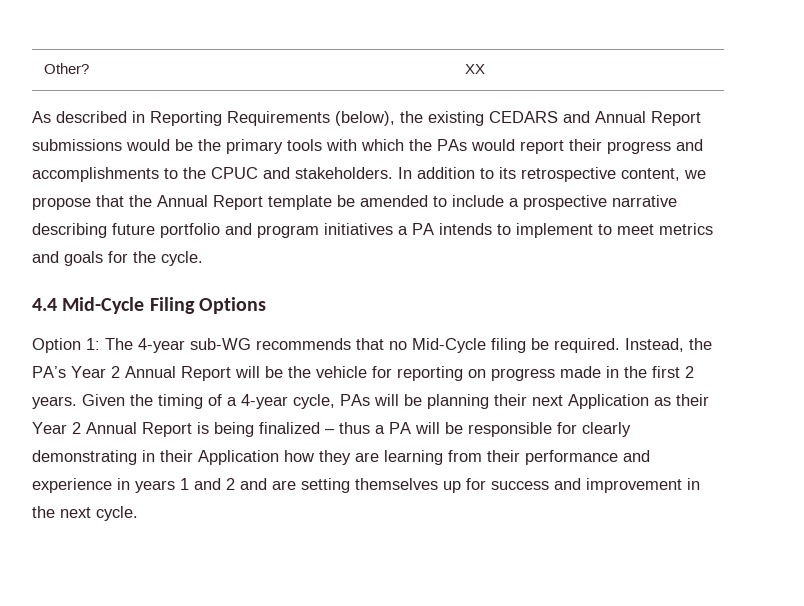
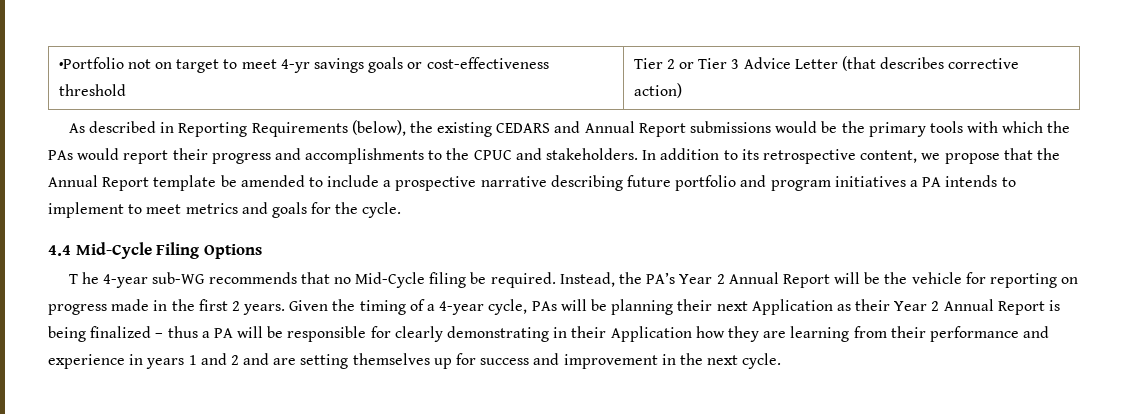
- Other? | XX
+ •Portfolio not on target to meet 4-yr savings goals or cost-effectiveness threshold | Tier 2 or Tier 3 Advice Letter (that describes corrective action)
- Option 1: The 4-year sub-WG recommends that no Mid-Cycle filing be required.
+ T he 4-year sub-WG recommends that no Mid-Cycle filing be required.

